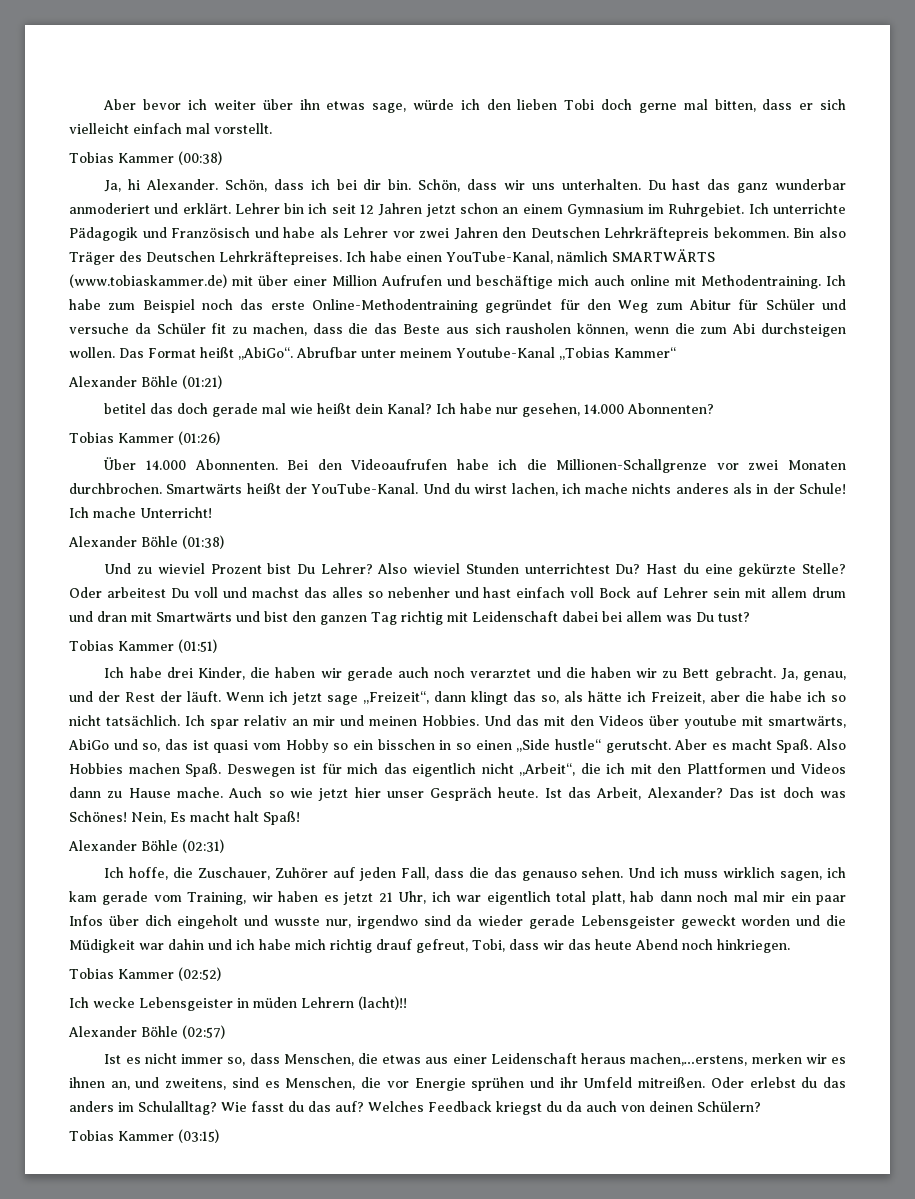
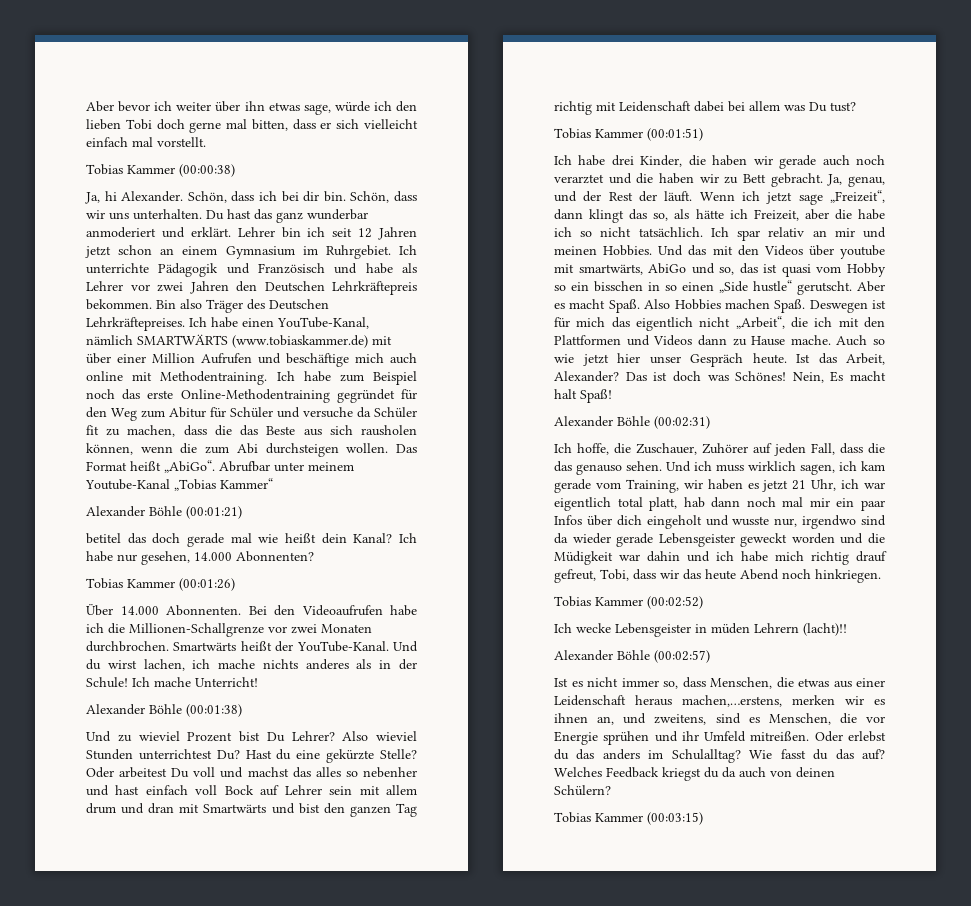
- Tobias Kammer (00:38)
+ Tobias Kammer (00:00:38)
- Alexander Böhle (01:21)
+ Alexander Böhle (00:01:21)
- Tobias Kammer (01:26)
+ Tobias Kammer (00:01:26)
- Alexander Böhle (01:38)
+ Alexander Böhle (00:01:38)
- Tobias Kammer (01:51)
+ Tobias Kammer (00:01:51)
- Alexander Böhle (02:31)
+ Alexander Böhle (00:02:31)
- Tobias Kammer (02:52)
+ Tobias Kammer (00:02:52)
- Alexander Böhle (02:57)
+ Alexander Böhle (00:02:57)
- Tobias Kammer (03:15)
+ Tobias Kammer (00:03:15)

